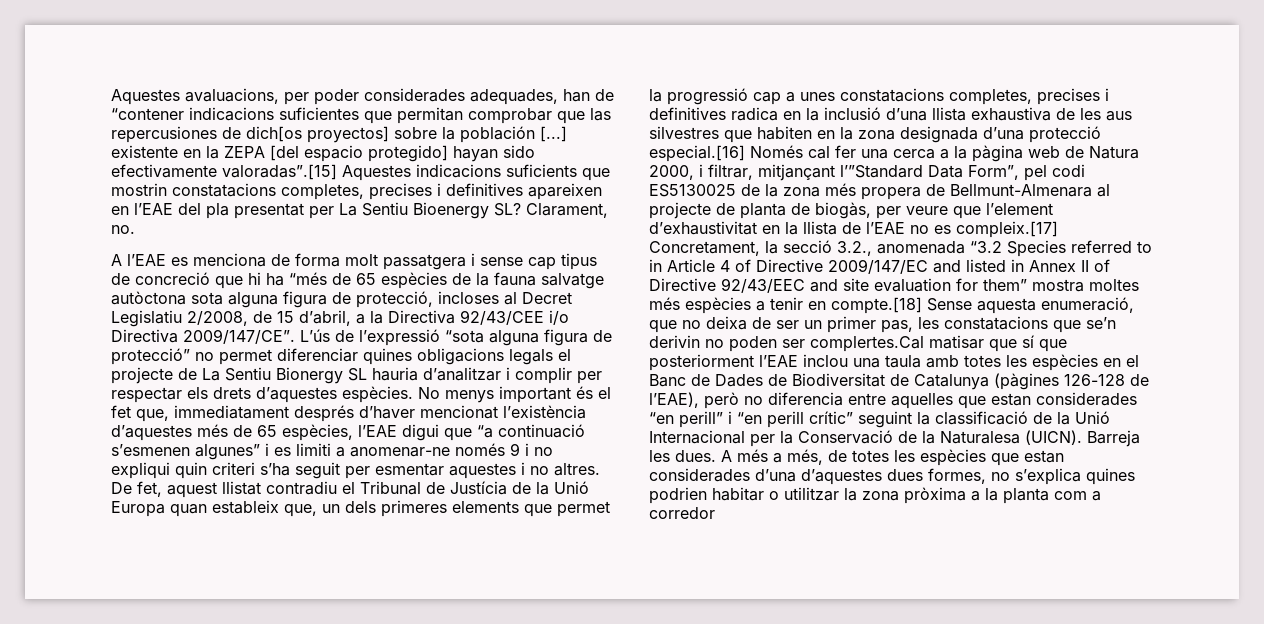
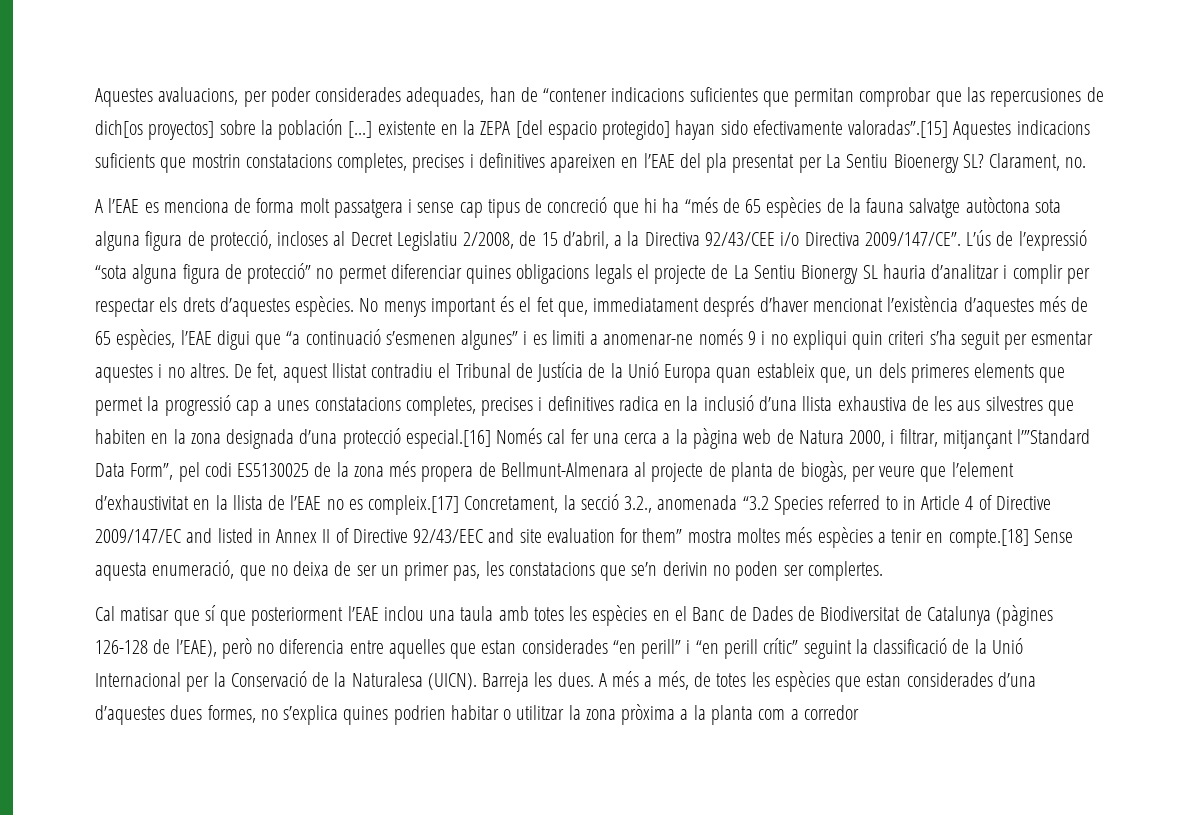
- De fet, aquest llistat contradiu el Tribunal de Justícia de la Unió Europa quan estableix que, un dels primeres elements que permet la progressió cap a unes constatacions completes, precises i definitives radica en la inclusió d’una llista exhaustiva de les aus silvestres que habiten en la zona designada d’una protecció especial.[16] Només cal fer una cerca a la pàgina web de Natura 2000, i filtrar, mitjançant l’”Standard Data Form”, pel codi ES5130025 de la zona més propera de Bellmunt-Almenara al projecte de planta de biogàs, per veure que l’element d’exhaustivitat en la llista de l’EAE no es compleix.[17] Concretament, la secció 3.2., anomenada “3.2 Species referred to in Article 4 of Directive 2009/147/EC and listed in Annex II of Directive 92/43/EEC and site evaluation for them” mostra moltes més espècies a tenir en compte.[18] Sense aquesta enumeració, que no deixa de ser un primer pas, les constatacions que se’n derivin no poden ser complertes.Cal matisar que sí que posteriorment l’EAE inclou una taula amb totes les espècies en el Banc de Dades de Biodiversitat de Catalunya (pàgines 126-128 de l’EAE), però no diferencia entre aquelles que estan considerades “en perill” i “en perill crític” seguint la classificació de la Unió Internacional per la Conservació de la Naturalesa (UICN).
+ De fet, aquest llistat contradiu el Tribunal de Justícia de la Unió Europa quan estableix que, un dels primeres elements que permet la progressió cap a unes constatacions completes, precises i definitives radica en la inclusió d’una llista exhaustiva de les aus silvestres que habiten en la zona designada d’una protecció especial.[16] Només cal fer una cerca a la pàgina web de Natura 2000, i filtrar, mitjançant l’”Standard Data Form”, pel codi ES5130025 de la zona més propera de Bellmunt-Almenara al projecte de planta de biogàs, per veure que l’element d’exhaustivitat en la llista de l’EAE no es compleix.[17] Concretament, la secció 3.2., anomenada “3.2 Species referred to in Article 4 of Directive 2009/147/EC and listed in Annex II of Directive 92/43/EEC and site evaluation for them” mostra moltes més espècies a tenir en compte.[18] Sense aquesta enumeració, que no deixa de ser un primer pas, les constatacions que se’n derivin no poden ser complertes.
+ Cal matisar que sí que posteriorment l’EAE inclou una taula amb totes les espècies en el Banc de Dades de Biodiversitat de Catalunya (pàgines 126-128 de l’EAE), però no diferencia entre aquelles que estan considerades “en perill” i “en perill crític” seguint la classificació de la Unió Internacional per la Conservació de la Naturalesa (UICN).

